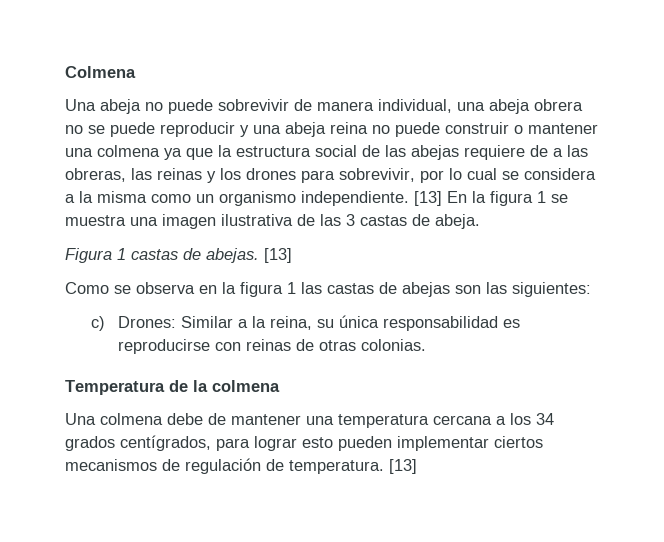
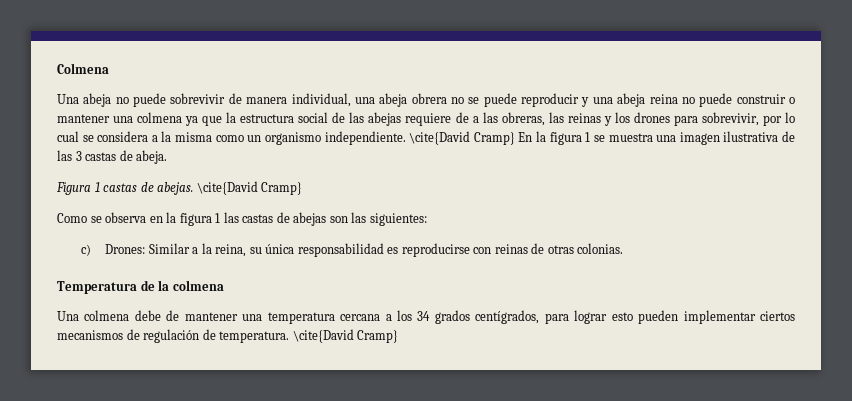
- [13] En la figura 1 se muestra una imagen ilustrativa de las 3 castas de abeja.
+ \cite{David Cramp} En la figura 1 se muestra una imagen ilustrativa de las 3 castas de abeja.
- Figura 1 castas de abejas. [13]
+ Figura 1 castas de abejas. \cite{David Cramp}
- Una colmena debe de mantener una temperatura cercana a los 34 grados centígrados, para lograr esto pueden implementar ciertos mecanismos de regulación de temperatura. [13]
+ Una colmena debe de mantener una temperatura cercana a los 34 grados centígrados, para lograr esto pueden implementar ciertos mecanismos de regulación de temperatura. \cite{David Cramp}

